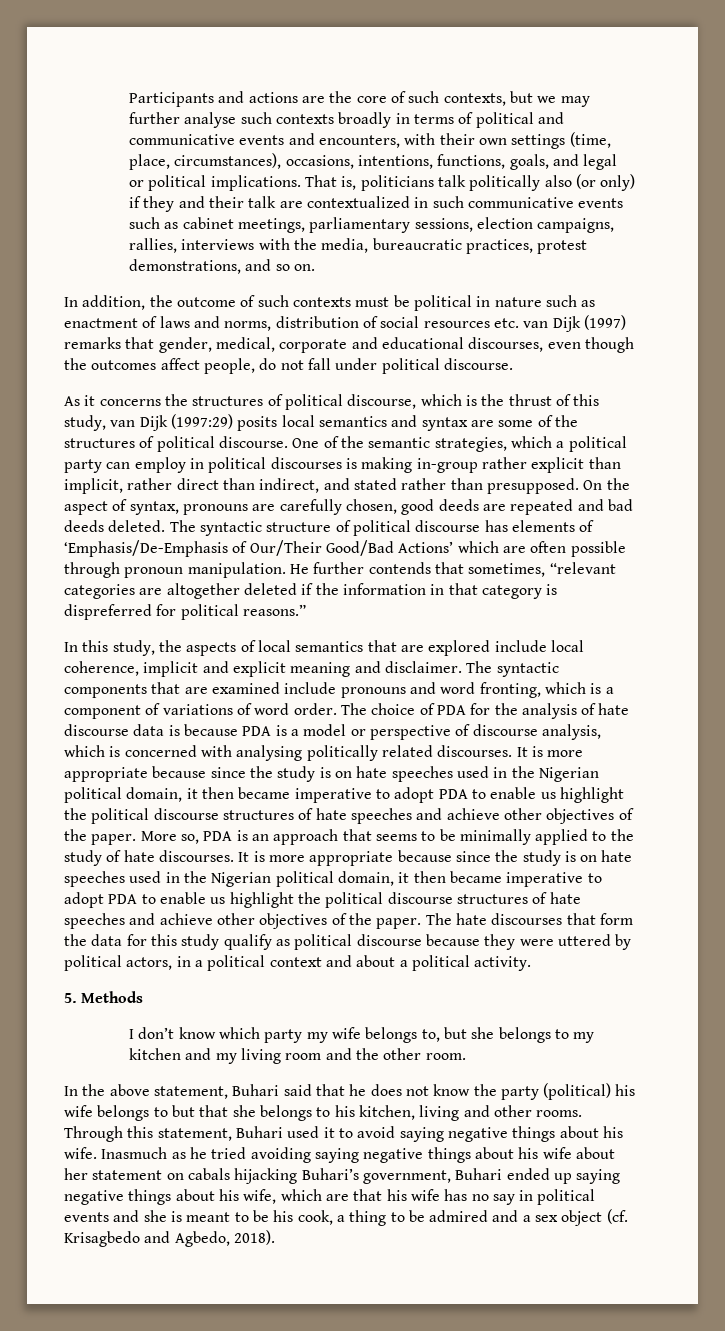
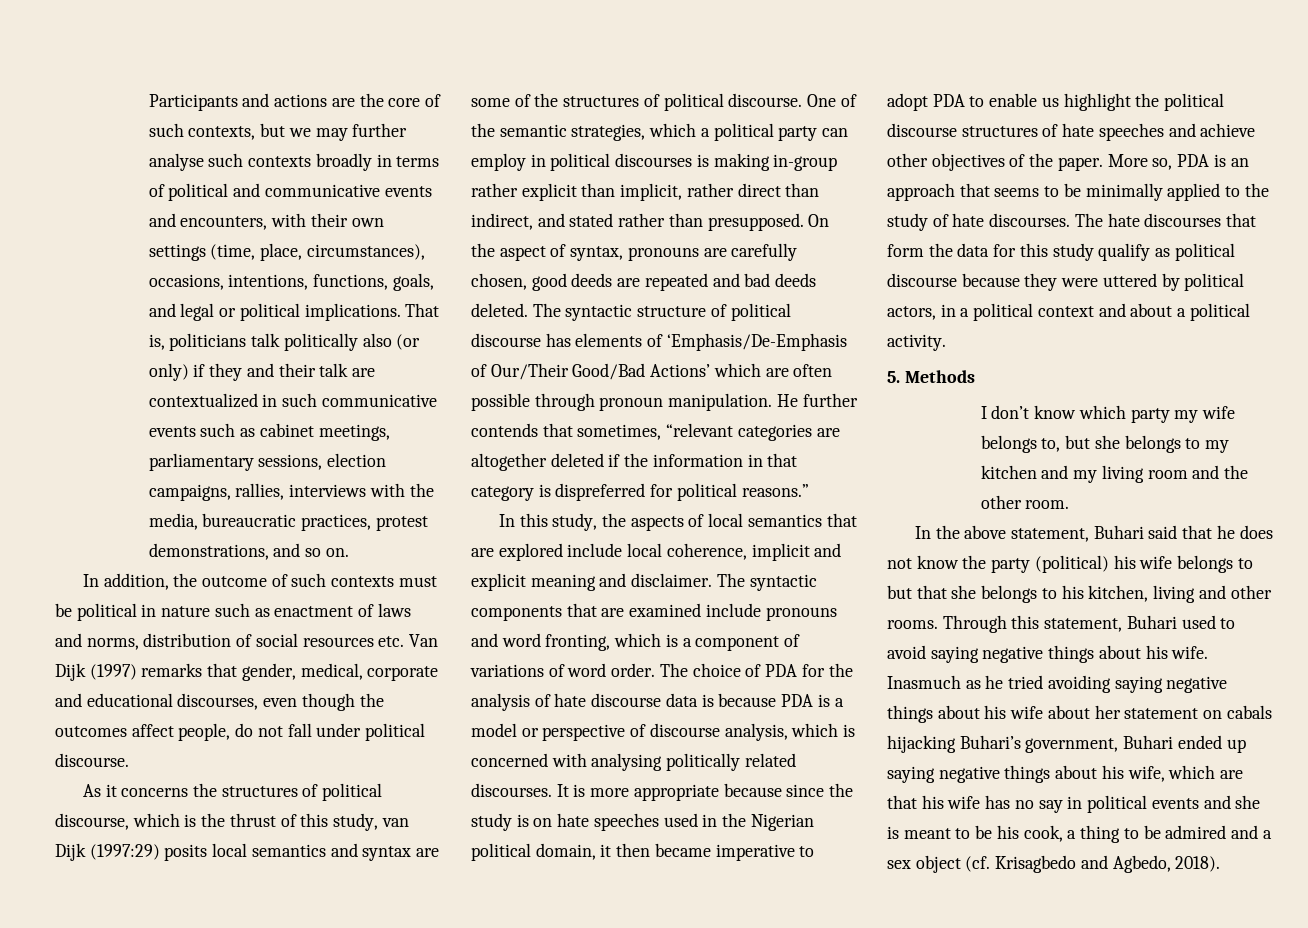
- In addition, the outcome of such contexts must be political in nature such as enactment of laws and norms, distribution of social resources etc. van Dijk (1997) remarks that gender, medical, corporate and educational discourses, even though the outcomes affect people, do not fall under political discourse.
+ In addition, the outcome of such contexts must be political in nature such as enactment of laws and norms, distribution of social resources etc. Van Dijk (1997) remarks that gender, medical, corporate and educational discourses, even though the outcomes affect people, do not fall under political discourse.
- More so, PDA is an approach that seems to be minimally applied to the study of hate discourses. It is more appropriate because since the study is on hate speeches used in the Nigerian political domain, it then became imperative to adopt PDA to enable us highlight the political discourse structures of hate speeches and achieve other objectives of the paper.
+ More so, PDA is an approach that seems to be minimally applied to the study of hate discourses.
- Through this statement, Buhari used it to avoid saying negative things about his wife.
+ Through this statement, Buhari used to avoid saying negative things about his wife.

